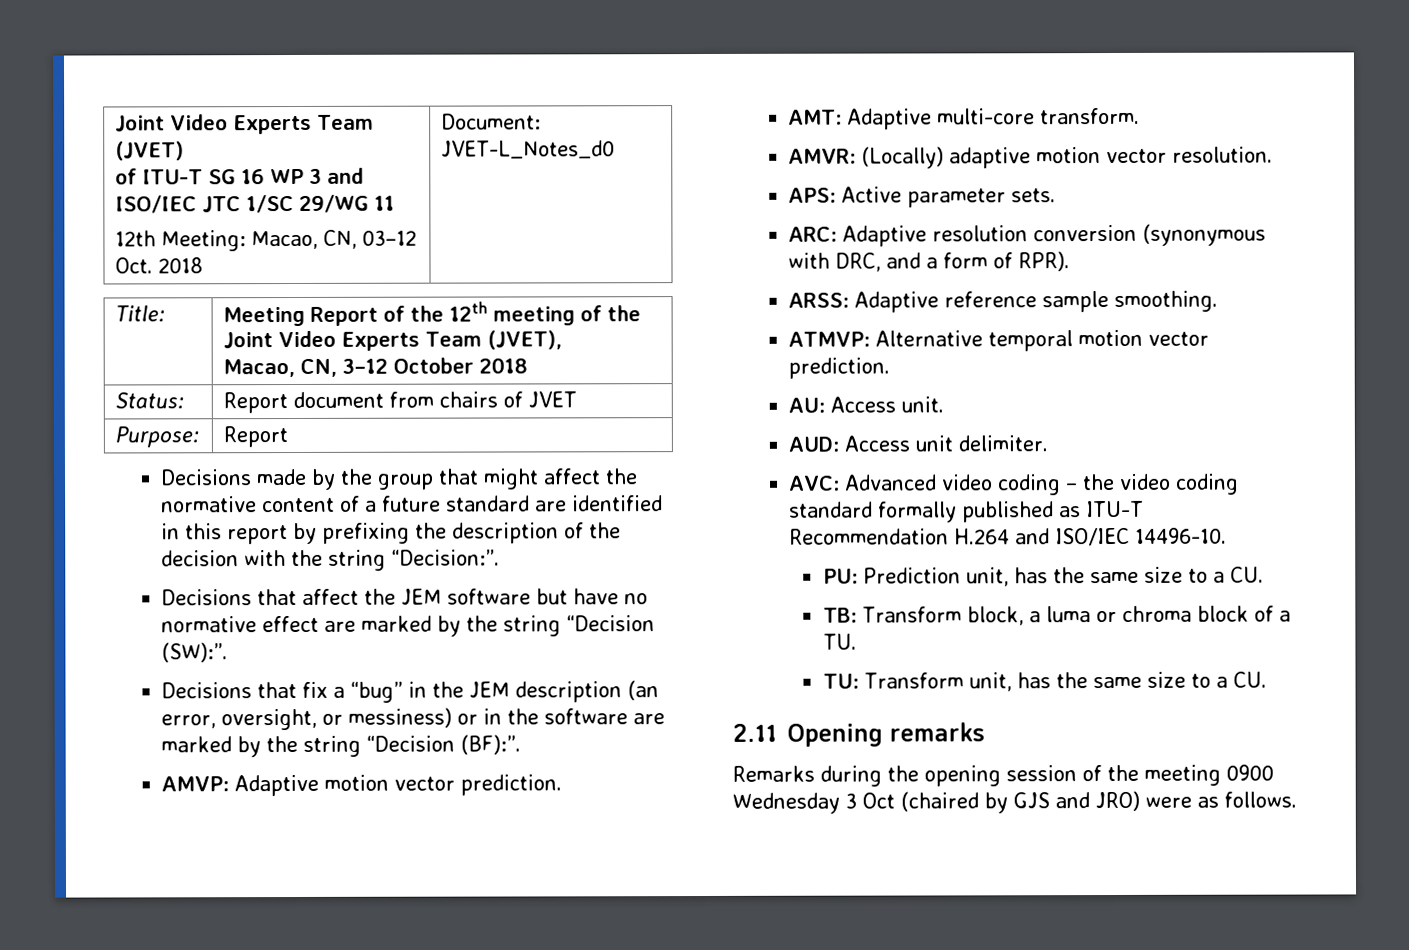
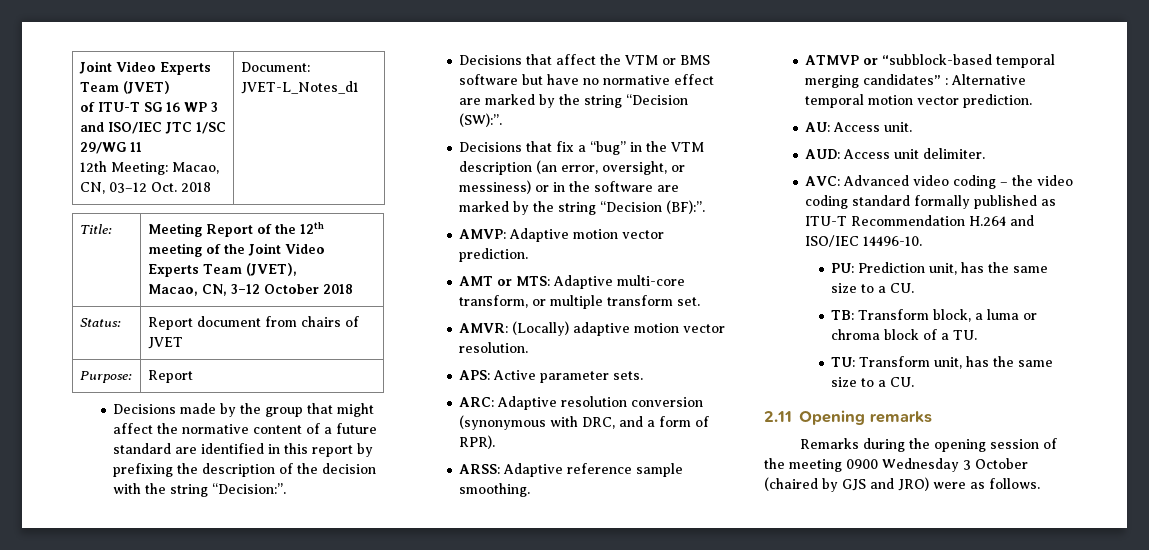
  Joint Video Experts Team (JVET)
  of ITU-T SG 16 WP 3 and ISO/IEC JTC 1/SC 29/WG 11
- 12th Meeting: Macao, CN, 03–12 Oct. 2018 | Document: JVET-L_Notes_d0
+ 12th Meeting: Macao, CN, 03–12 Oct. 2018 | Document: JVET-L_Notes_d1
- Decisions that affect the JEM software but have no normative effect are marked by the string “Decision (SW):”.
+ Decisions that affect the VTM or BMS software but have no normative effect are marked by the string “Decision (SW):”.
- Decisions that fix a “bug” in the JEM description (an error, oversight, or messiness) or in the software are marked by the string “Decision (BF):”.
+ Decisions that fix a “bug” in the VTM description (an error, oversight, or messiness) or in the software are marked by the string “Decision (BF):”.
- AMT: Adaptive multi-core transform.
+ AMT or MTS: Adaptive multi-core transform, or multiple transform set.
- ATMVP: Alternative temporal motion vector prediction.
+ ATMVP or “subblock-based temporal merging candidates” : Alternative temporal motion vector prediction.
- Remarks during the opening session of the meeting 0900 Wednesday 3 Oct (chaired by GJS and JRO) were as follows.
+ Remarks during the opening session of the meeting 0900 Wednesday 3 October (chaired by GJS and JRO) were as follows.

